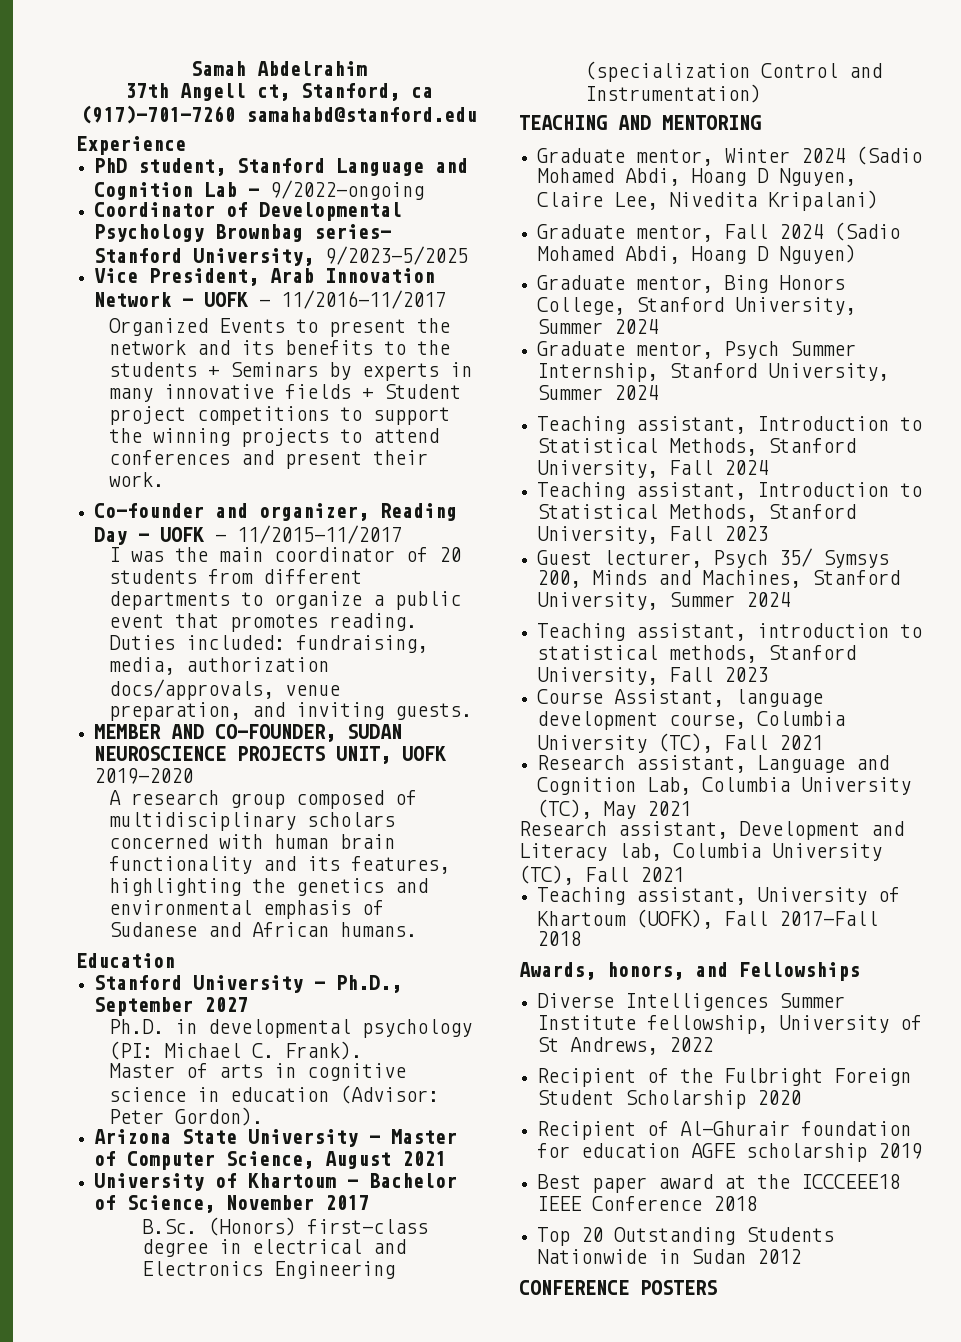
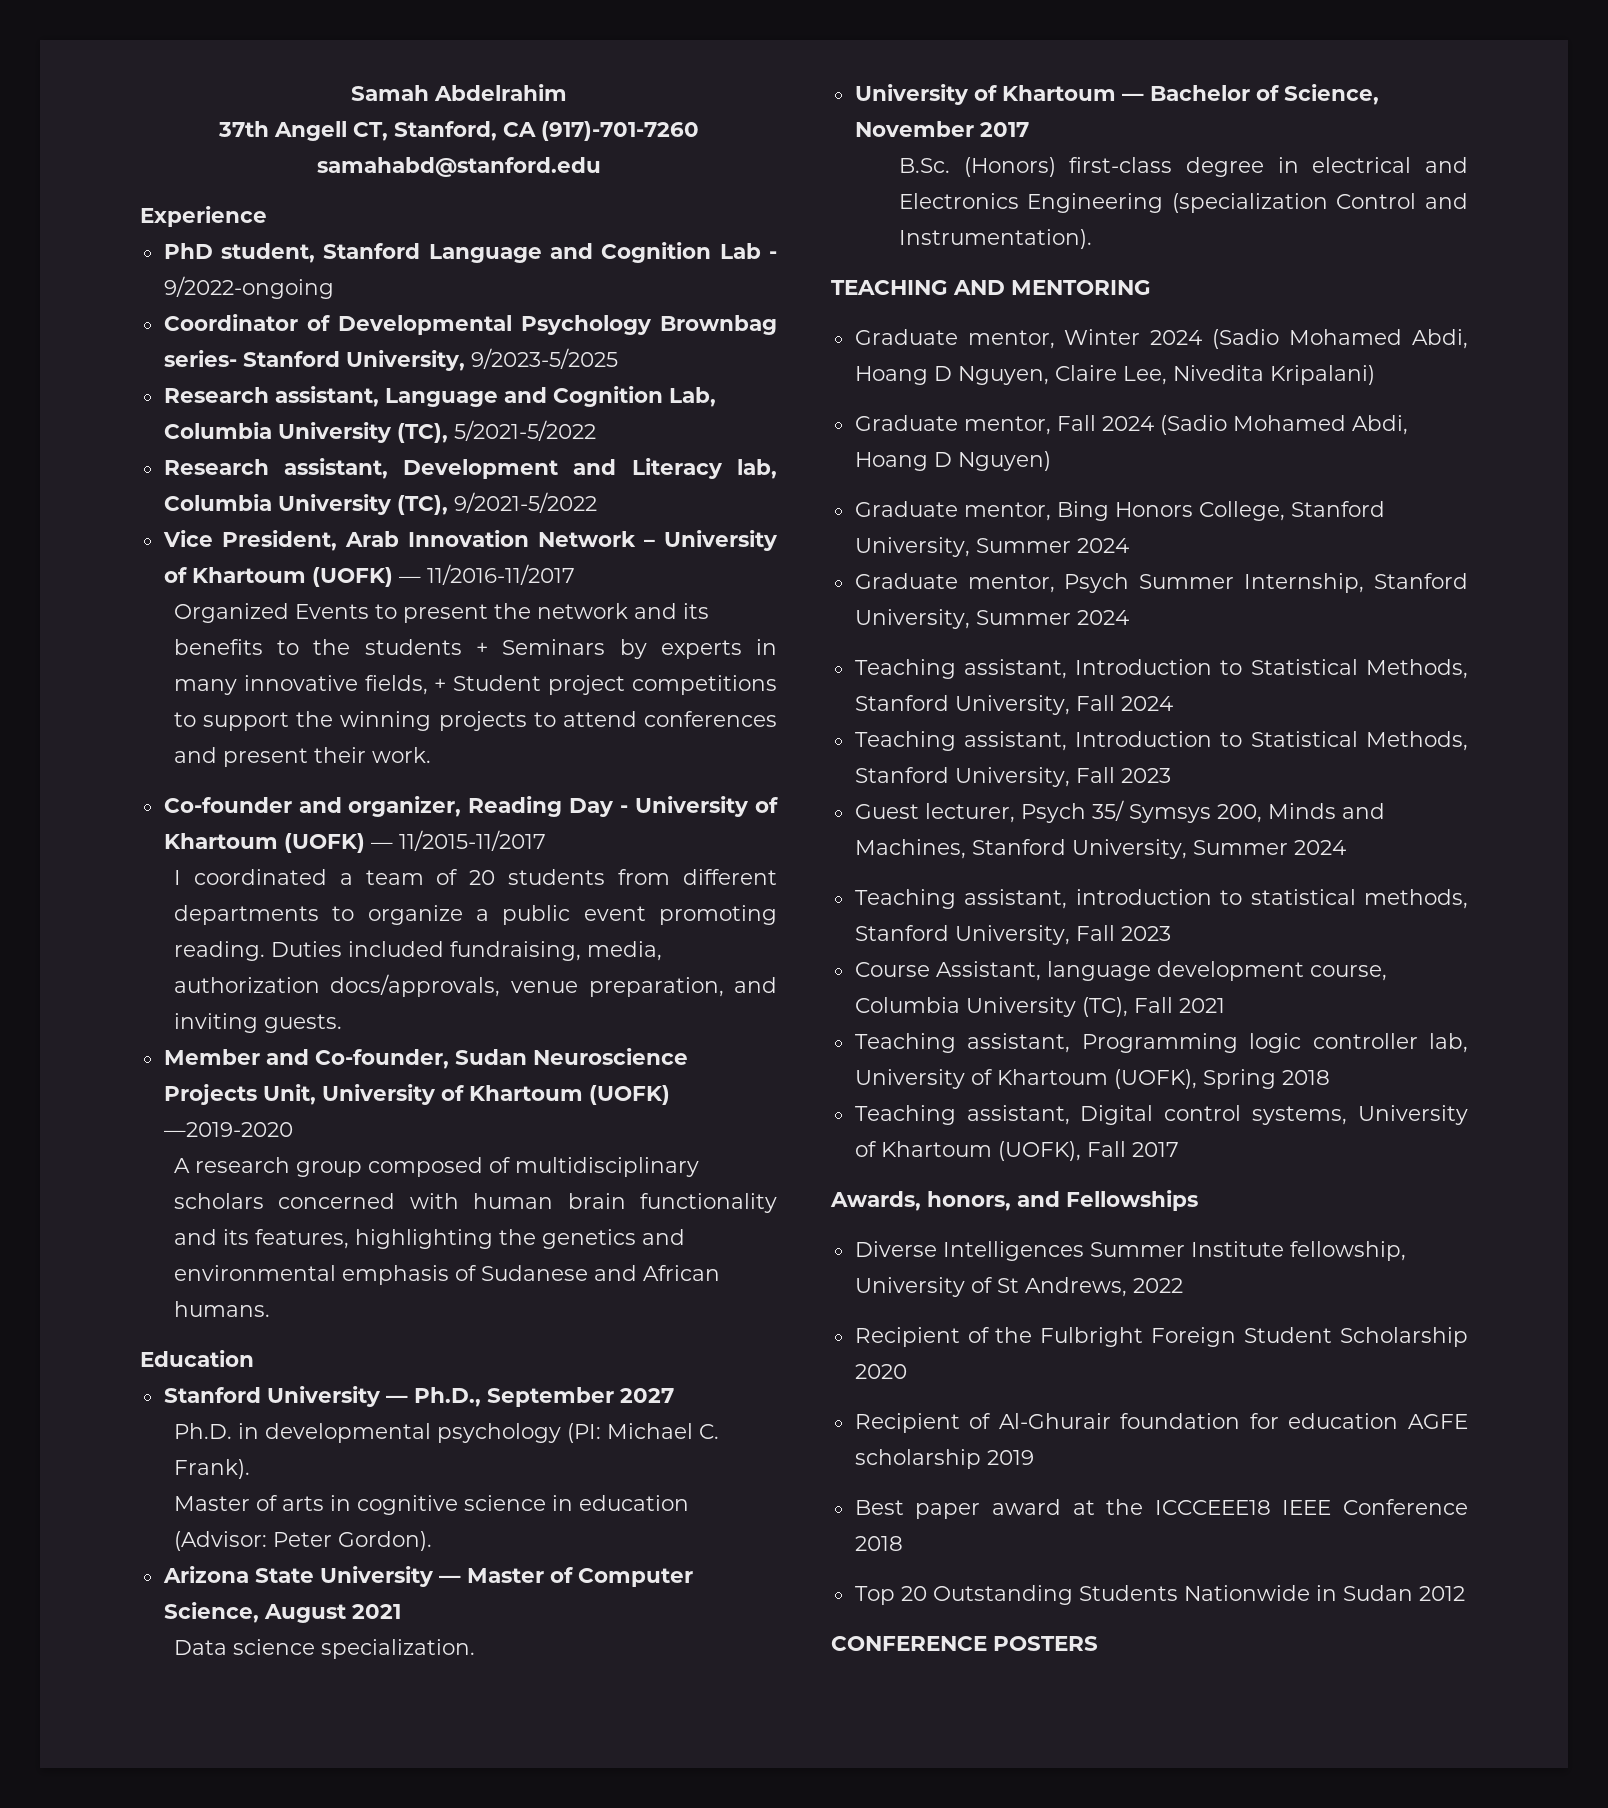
- 37th Angell ct, Stanford, ca (917)-701-7260 samahabd@stanford.edu
+ 37th Angell CT, Stanford, CA (917)-701-7260 samahabd@stanford.edu
+ Research assistant, Language and Cognition Lab, Columbia University (TC), 5/2021-5/2022
+ Research assistant, Development and Literacy lab, Columbia University (TC), 9/2021-5/2022
- Vice President, Arab Innovation Network – UOFK — 11/2016-11/2017
+ Vice President, Arab Innovation Network – University of Khartoum (UOFK) — 11/2016-11/2017
- Organized Events to present the network and its benefits to the students + Seminars by experts in many innovative fields + Student project competitions to support the winning projects to attend conferences and present their work.
+ Organized Events to present the network and its benefits to the students + Seminars by experts in many innovative fields, + Student project competitions to support the winning projects to attend conferences and present their work.
- Co-founder and organizer, Reading Day - UOFK — 11/2015-11/2017
+ Co-founder and organizer, Reading Day - University of Khartoum (UOFK) — 11/2015-11/2017
- I was the main coordinator of 20 students from different departments to organize a public event that promotes reading.
+ I coordinated a team of 20 students from different departments to organize a public event promoting reading.
- Duties included: fundraising, media, authorization docs/approvals, venue preparation, and inviting guests.
+ Duties included fundraising, media, authorization docs/approvals, venue preparation, and inviting guests.
- MEMBER AND CO-FOUNDER, SUDAN NEUROSCIENCE PROJECTS UNIT, UOFK 2019-2020
+ Member and Co-founder, Sudan Neuroscience Projects Unit, University of Khartoum (UOFK) —2019-2020
+ Data science specialization.
- B.Sc. (Honors) first-class degree in electrical and Electronics Engineering (specialization Control and Instrumentation)
+ B.Sc. (Honors) first-class degree in electrical and Electronics Engineering (specialization Control and Instrumentation).
- Research assistant, Language and Cognition Lab, Columbia University (TC), May 2021
- Research assistant, Development and Literacy lab, Columbia University (TC), Fall 2021
- Teaching assistant, University of Khartoum (UOFK), Fall 2017-Fall 2018
+ Teaching assistant, Programming logic controller lab, University of Khartoum (UOFK), Spring 2018
+ Teaching assistant, Digital control systems, University of Khartoum (UOFK), Fall 2017

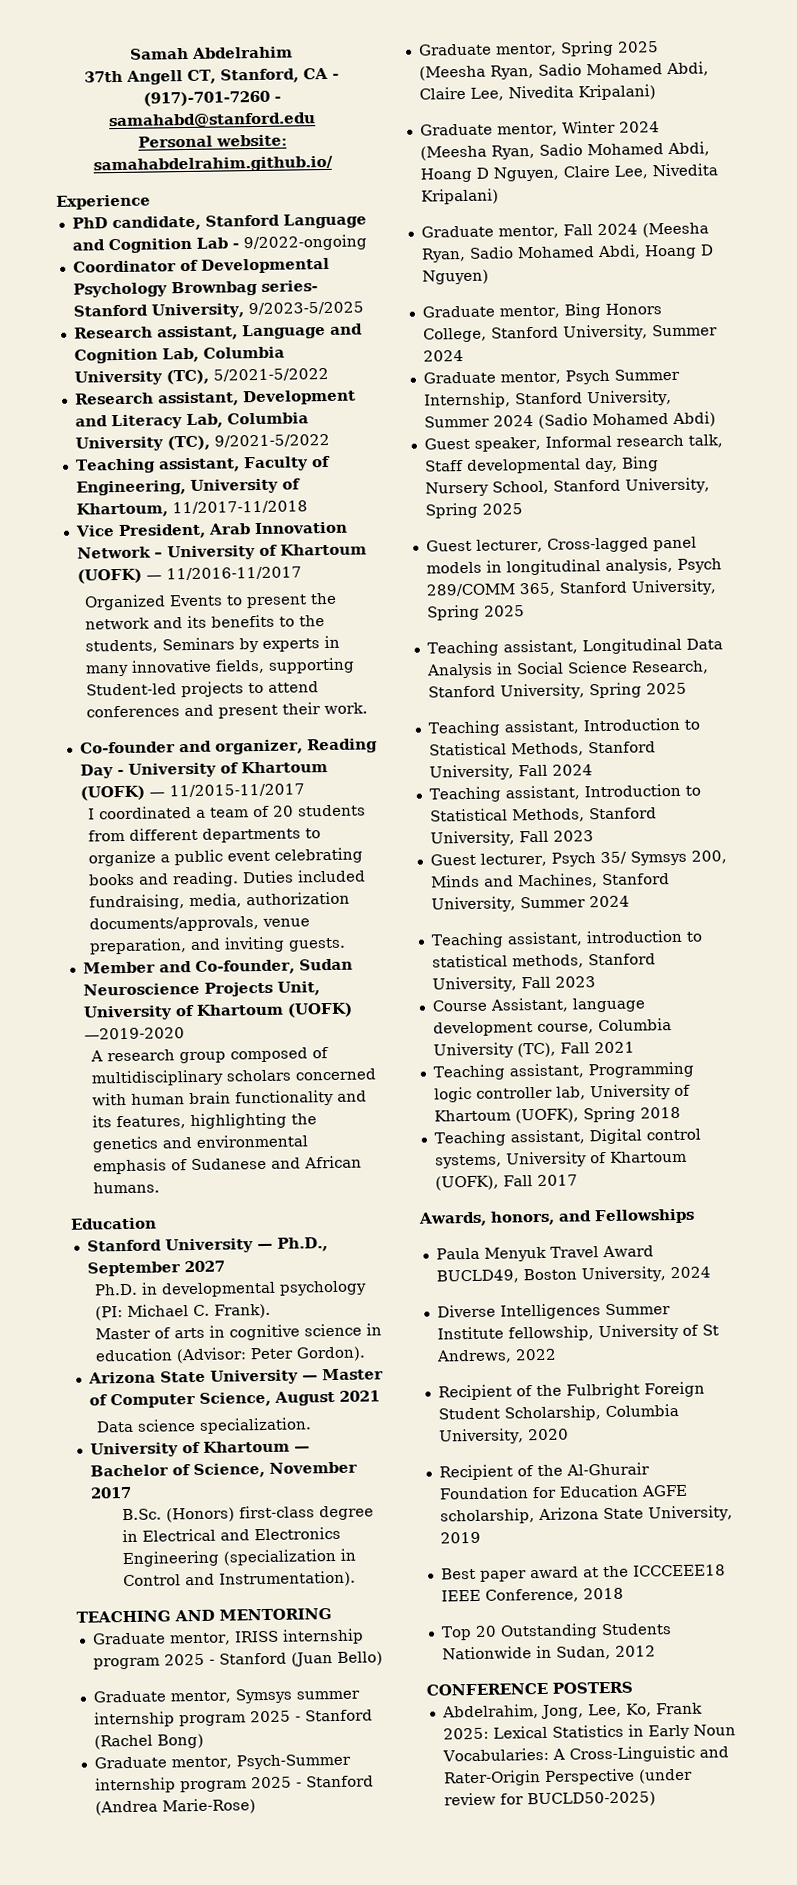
- 37th Angell CT, Stanford, CA (917)-701-7260 samahabd@stanford.edu
+ 37th Angell CT, Stanford, CA - (917)-701-7260 - samahabd@stanford.edu
+ Personal website: samahabdelrahim.github.io/
- PhD student, Stanford Language and Cognition Lab - 9/2022-ongoing
+ PhD candidate, Stanford Language and Cognition Lab - 9/2022-ongoing
- Research assistant, Development and Literacy lab, Columbia University (TC), 9/2021-5/2022
+ Research assistant, Development and Literacy Lab, Columbia University (TC), 9/2021-5/2022
+ Teaching assistant, Faculty of Engineering, University of Khartoum, 11/2017-11/2018
- Organized Events to present the network and its benefits to the students + Seminars by experts in many innovative fields, + Student project competitions to support the winning projects to attend conferences and present their work.
+ Organized Events to present the network and its benefits to the students, Seminars by experts in many innovative fields, supporting Student-led projects to attend conferences and present their work.
- I coordinated a team of 20 students from different departments to organize a public event promoting reading.
+ I coordinated a team of 20 students from different departments to organize a public event celebrating books and reading.
- Duties included fundraising, media, authorization docs/approvals, venue preparation, and inviting guests.
+ Duties included fundraising, media, authorization documents/approvals, venue preparation, and inviting guests.
- B.Sc. (Honors) first-class degree in electrical and Electronics Engineering (specialization Control and Instrumentation).
+ B.Sc. (Honors) first-class degree in Electrical and Electronics Engineering (specialization in Control and Instrumentation).
+ Graduate mentor, IRISS internship program 2025 - Stanford (Juan Bello)
+ Graduate mentor, Symsys summer internship program 2025 - Stanford (Rachel Bong)
+ Graduate mentor, Psych-Summer internship program 2025 - Stanford (Andrea Marie-Rose)
+ Graduate mentor, Spring 2025 (Meesha Ryan, Sadio Mohamed Abdi, Claire Lee, Nivedita Kripalani)
- Graduate mentor, Winter 2024 (Sadio Mohamed Abdi, Hoang D Nguyen, Claire Lee, Nivedita Kripalani)
+ Graduate mentor, Winter 2024 (Meesha Ryan, Sadio Mohamed Abdi, Hoang D Nguyen, Claire Lee, Nivedita Kripalani)
- Graduate mentor, Fall 2024 (Sadio Mohamed Abdi, Hoang D Nguyen)
+ Graduate mentor, Fall 2024 (Meesha Ryan, Sadio Mohamed Abdi, Hoang D Nguyen)
- Graduate mentor, Psych Summer Internship, Stanford University, Summer 2024
+ Graduate mentor, Psych Summer Internship, Stanford University, Summer 2024 (Sadio Mohamed Abdi)
+ Guest speaker, Informal research talk, Staff developmental day, Bing Nursery School, Stanford University, Spring 2025
+ Guest lecturer, Cross-lagged panel models in longitudinal analysis, Psych 289/COMM 365, Stanford University, Spring 2025
+ Teaching assistant, Longitudinal Data Analysis in Social Science Research, Stanford University, Spring 2025
+ Paula Menyuk Travel Award BUCLD49, Boston University, 2024
- Recipient of the Fulbright Foreign Student Scholarship 2020
+ Recipient of the Fulbright Foreign Student Scholarship, Columbia University, 2020
- Recipient of Al-Ghurair foundation for education AGFE scholarship 2019
+ Recipient of the Al-Ghurair Foundation for Education AGFE scholarship, Arizona State University, 2019
- Best paper award at the ICCCEEE18 IEEE Conference 2018
+ Best paper award at the ICCCEEE18 IEEE Conference, 2018
- Top 20 Outstanding Students Nationwide in Sudan 2012
+ Top 20 Outstanding Students Nationwide in Sudan, 2012
+ Abdelrahim, Jong, Lee, Ko, Frank 2025: Lexical Statistics in Early Noun Vocabularies: A Cross-Linguistic and Rater-Origin Perspective (under review for BUCLD50-2025)

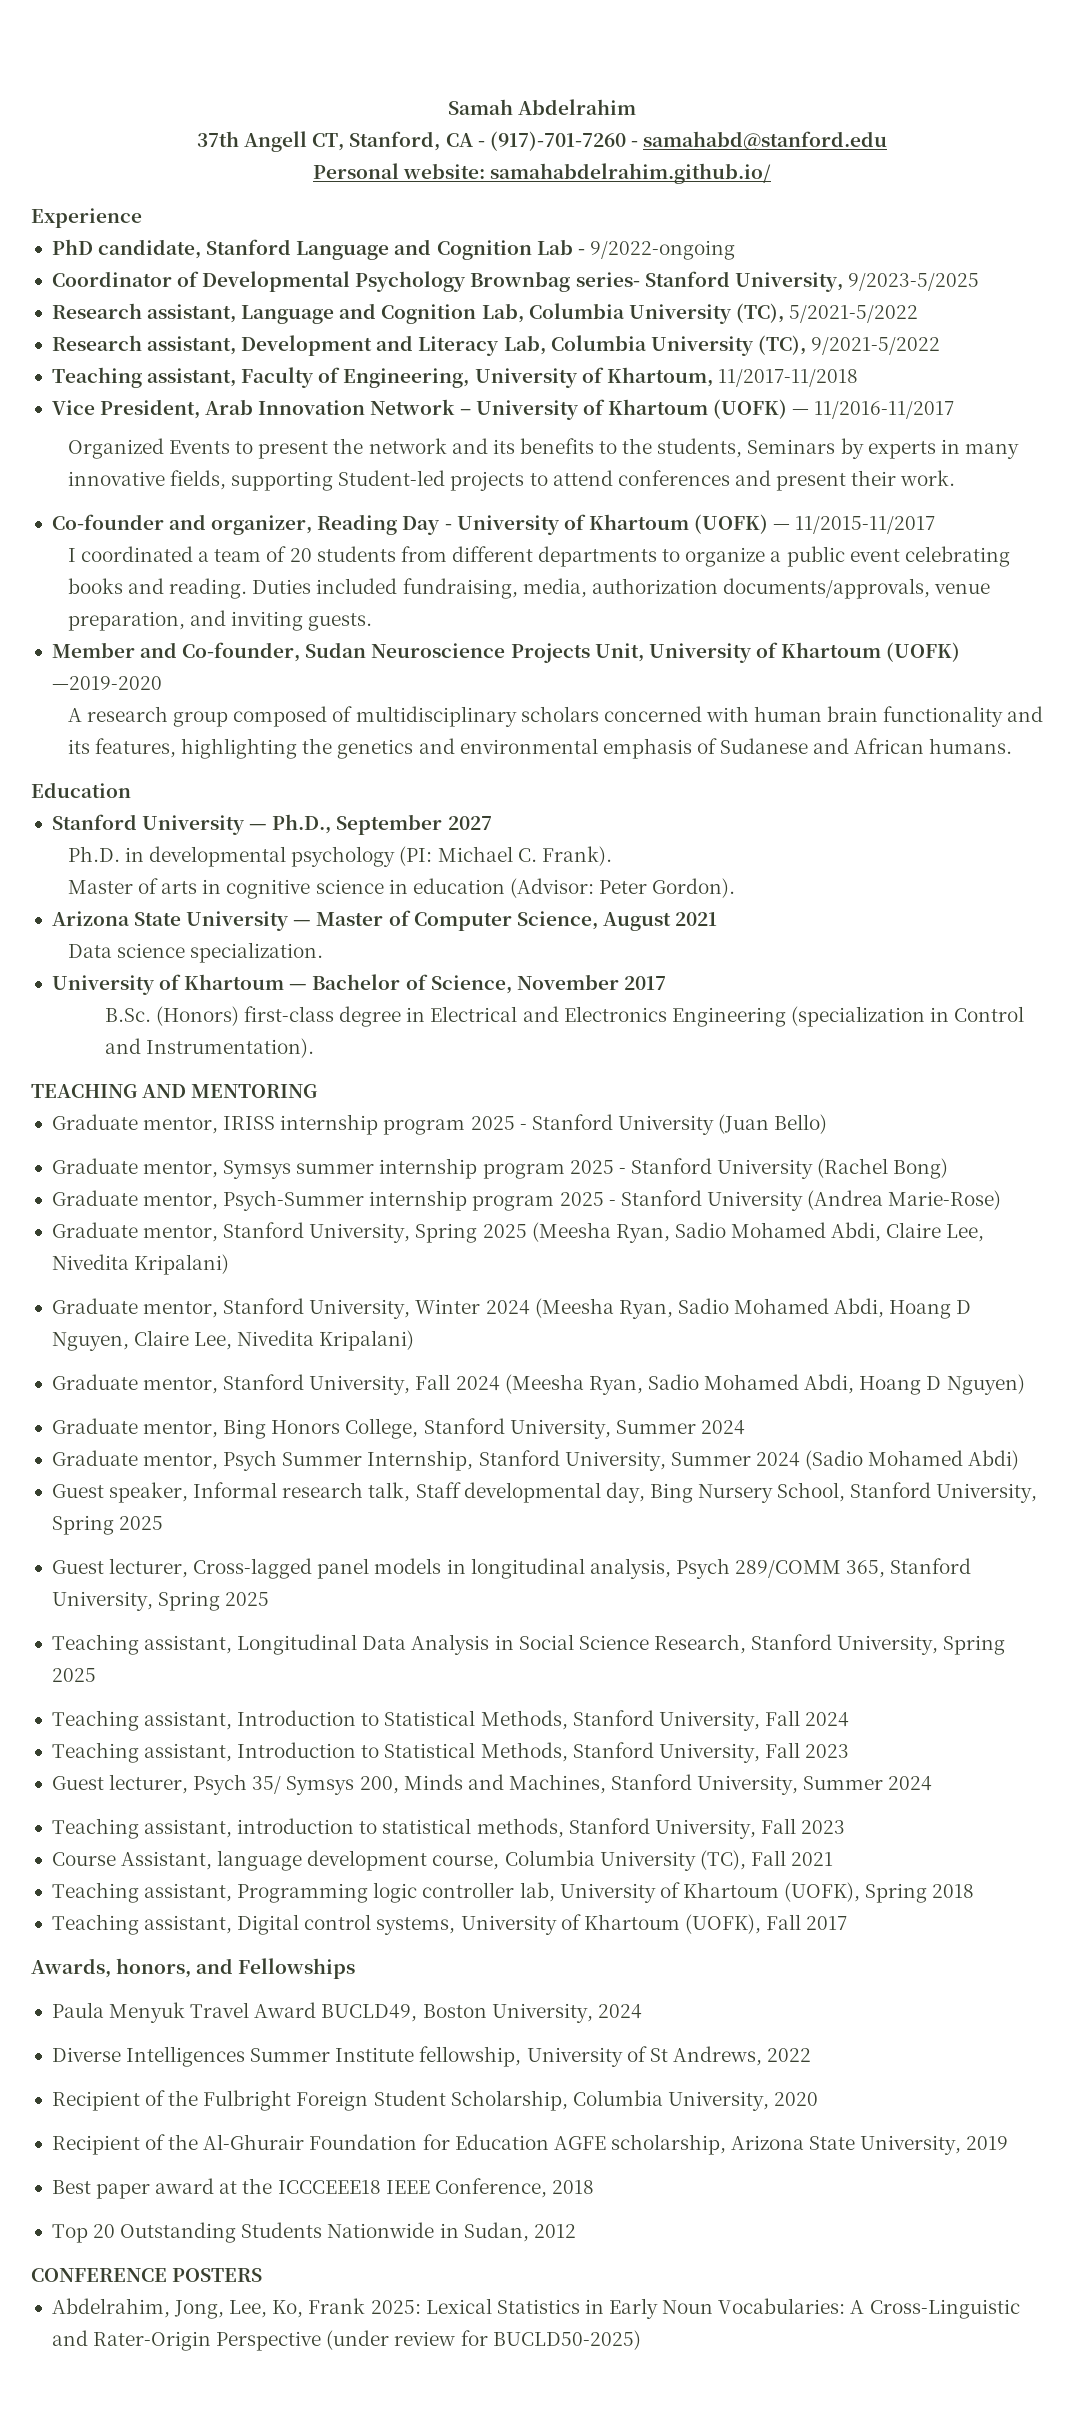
- Graduate mentor, IRISS internship program 2025 - Stanford (Juan Bello)
+ Graduate mentor, IRISS internship program 2025 - Stanford University (Juan Bello)
- Graduate mentor, Symsys summer internship program 2025 - Stanford (Rachel Bong)
+ Graduate mentor, Symsys summer internship program 2025 - Stanford University (Rachel Bong)
- Graduate mentor, Psych-Summer internship program 2025 - Stanford (Andrea Marie-Rose)
+ Graduate mentor, Psych-Summer internship program 2025 - Stanford University (Andrea Marie-Rose)
- Graduate mentor, Spring 2025 (Meesha Ryan, Sadio Mohamed Abdi, Claire Lee, Nivedita Kripalani)
+ Graduate mentor, Stanford University, Spring 2025 (Meesha Ryan, Sadio Mohamed Abdi, Claire Lee, Nivedita Kripalani)
- Graduate mentor, Winter 2024 (Meesha Ryan, Sadio Mohamed Abdi, Hoang D Nguyen, Claire Lee, Nivedita Kripalani)
+ Graduate mentor, Stanford University, Winter 2024 (Meesha Ryan, Sadio Mohamed Abdi, Hoang D Nguyen, Claire Lee, Nivedita Kripalani)
- Graduate mentor, Fall 2024 (Meesha Ryan, Sadio Mohamed Abdi, Hoang D Nguyen)
+ Graduate mentor, Stanford University, Fall 2024 (Meesha Ryan, Sadio Mohamed Abdi, Hoang D Nguyen)

